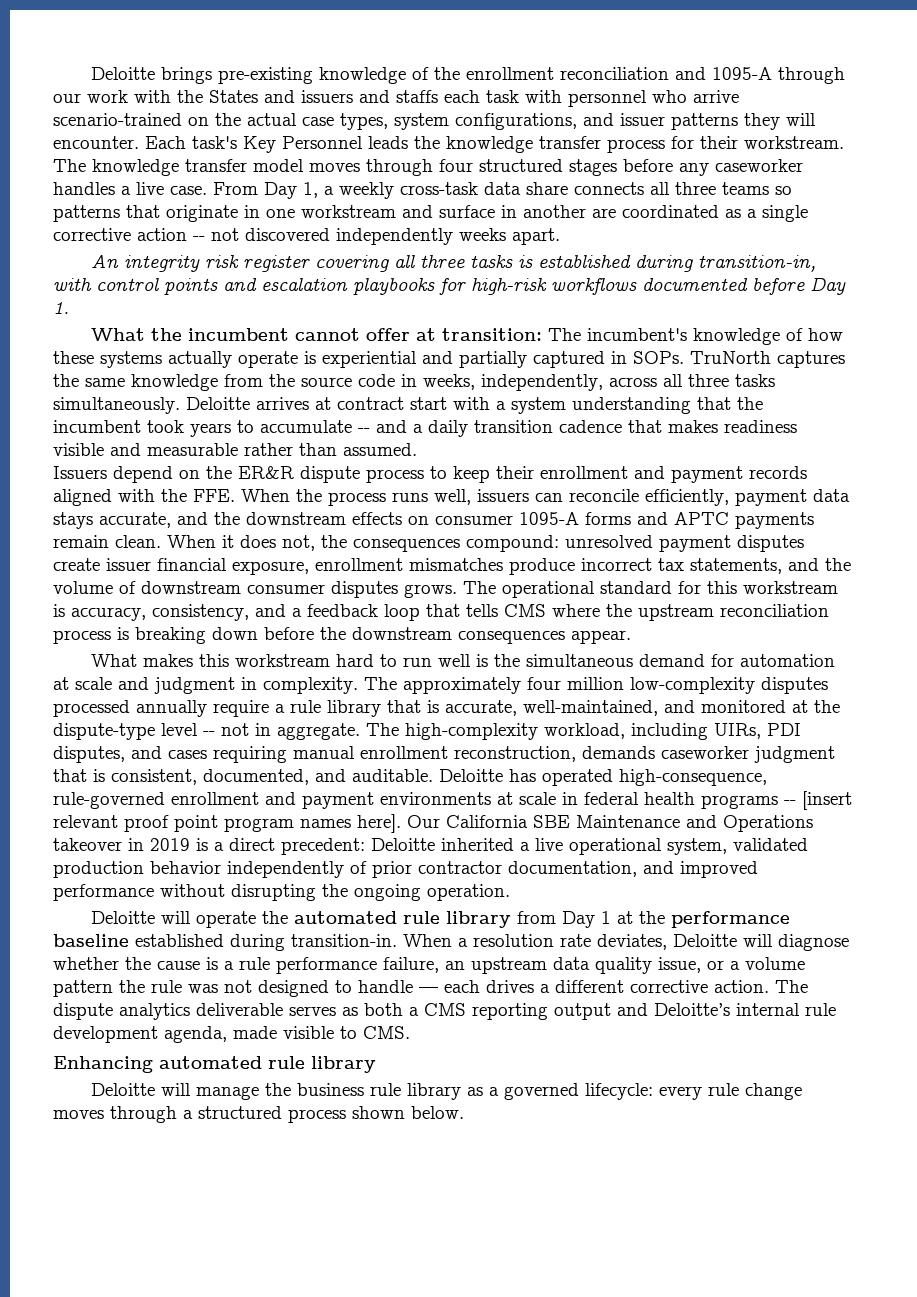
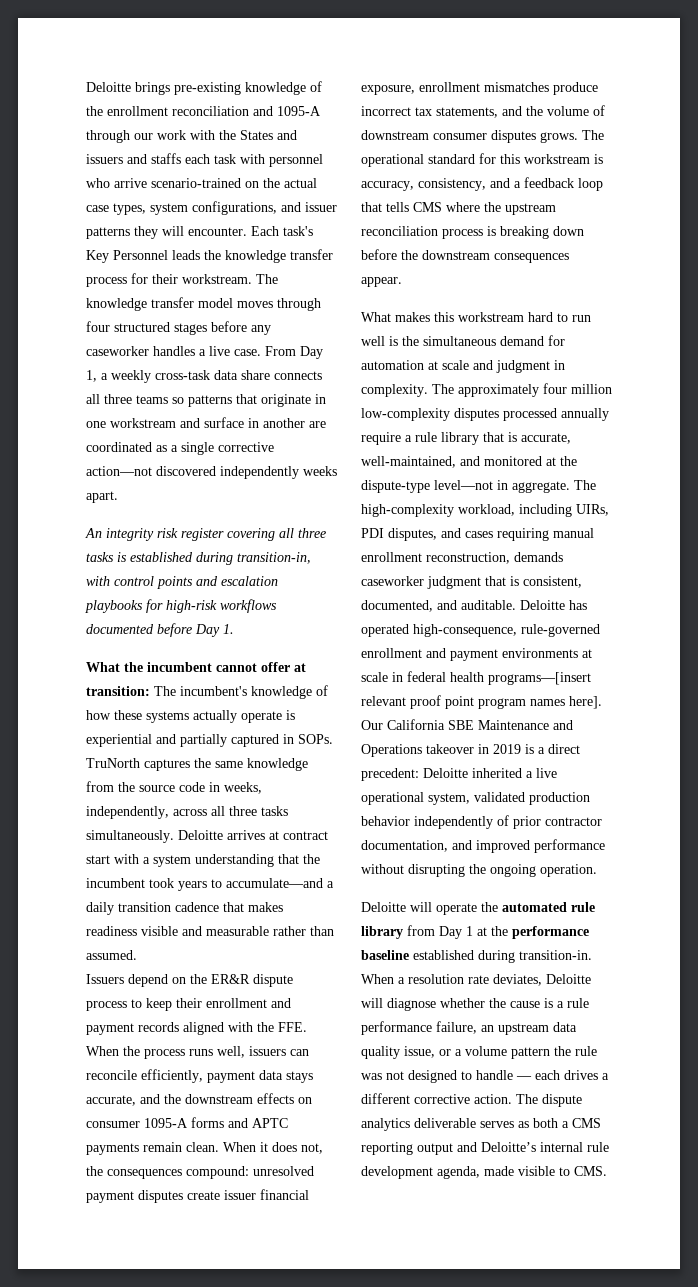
- From Day 1, a weekly cross-task data share connects all three teams so patterns that originate in one workstream and surface in another are coordinated as a single corrective action -- not discovered independently weeks apart.
+ From Day 1, a weekly cross-task data share connects all three teams so patterns that originate in one workstream and surface in another are coordinated as a single corrective action—not discovered independently weeks apart.
- Deloitte arrives at contract start with a system understanding that the incumbent took years to accumulate -- and a daily transition cadence that makes readiness visible and measurable rather than assumed.
+ Deloitte arrives at contract start with a system understanding that the incumbent took years to accumulate—and a daily transition cadence that makes readiness visible and measurable rather than assumed.
- The approximately four million low-complexity disputes processed annually require a rule library that is accurate, well-maintained, and monitored at the dispute-type level -- not in aggregate.
+ The approximately four million low-complexity disputes processed annually require a rule library that is accurate, well-maintained, and monitored at the dispute-type level—not in aggregate.
- Deloitte has operated high-consequence, rule-governed enrollment and payment environments at scale in federal health programs -- [insert relevant proof point program names here].
+ Deloitte has operated high-consequence, rule-governed enrollment and payment environments at scale in federal health programs—[insert relevant proof point program names here].
- Enhancing automated rule library
- Deloitte will manage the business rule library as a governed lifecycle: every rule change moves through a structured process shown below.

